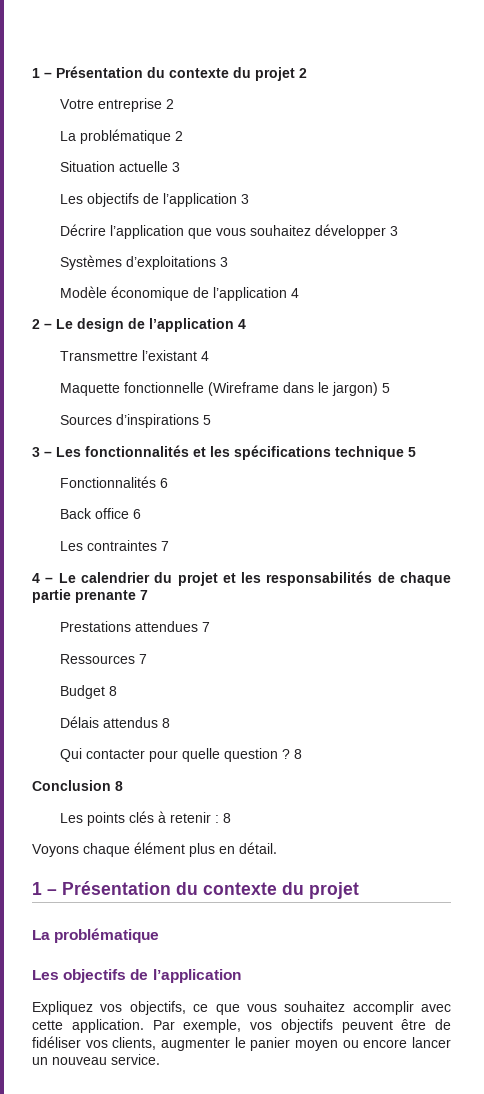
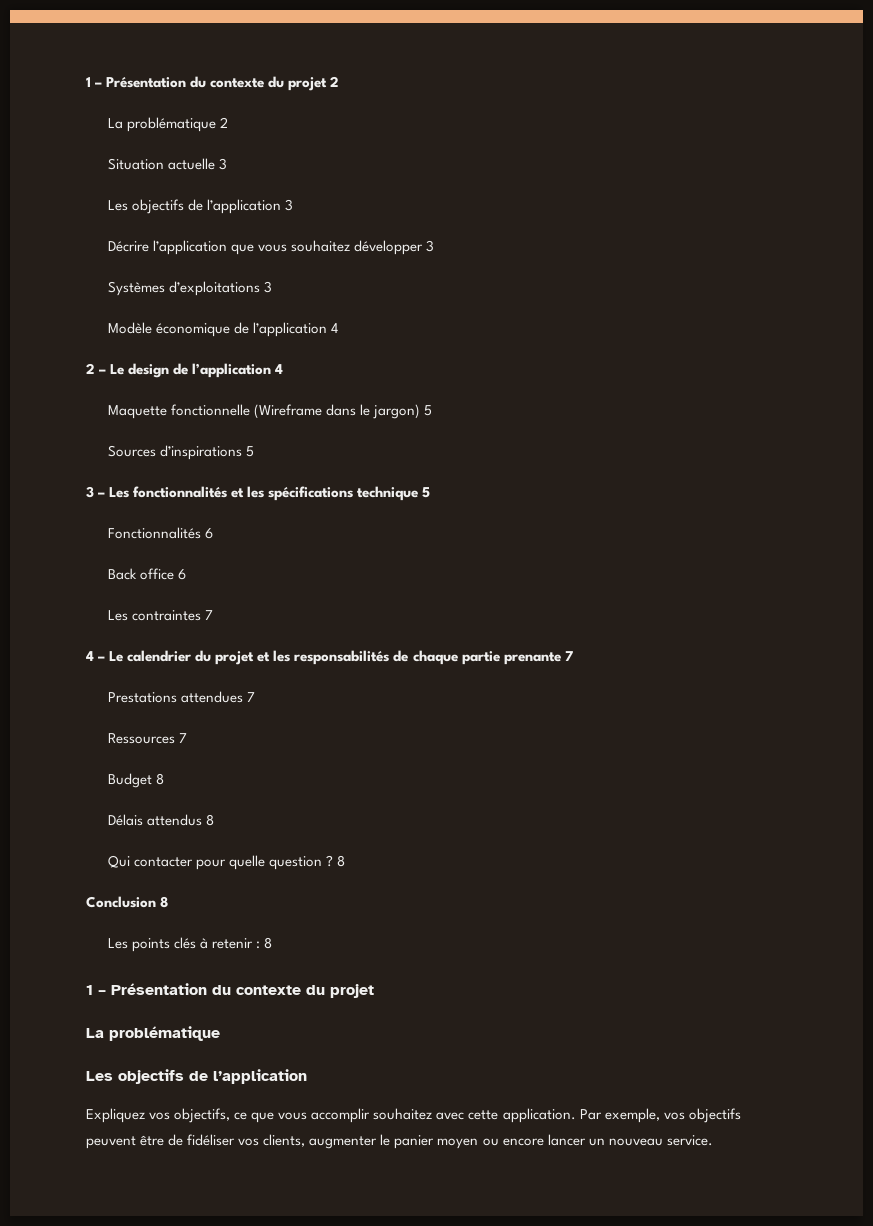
- Votre entreprise 2
- Transmettre l’existant 4
- Voyons chaque élément plus en détail.
- Expliquez vos objectifs, ce que vous souhaitez accomplir avec cette application.
+ Expliquez vos objectifs, ce que vous accomplir souhaitez avec cette application.

